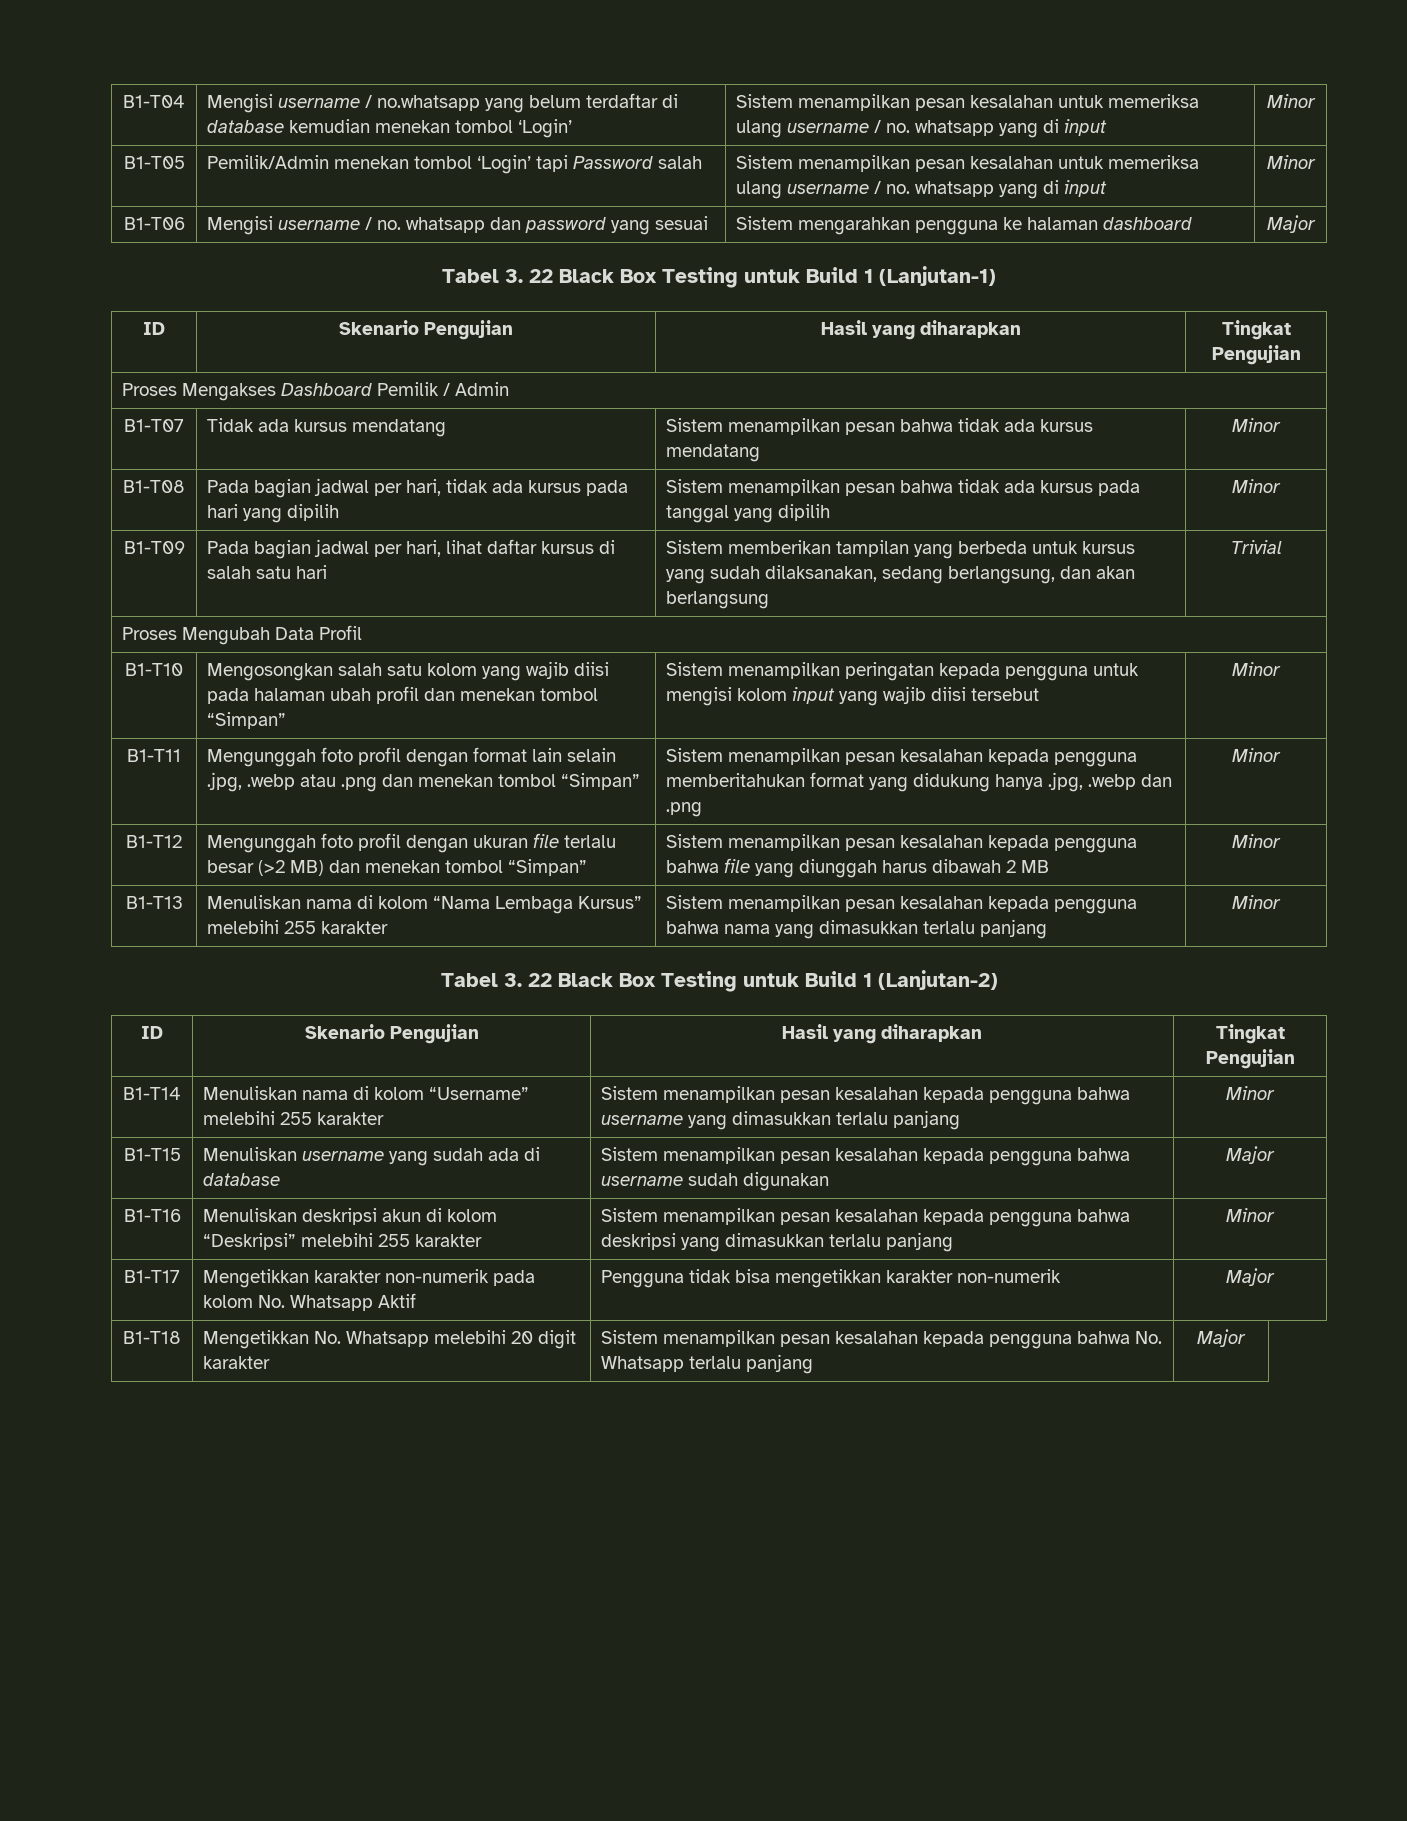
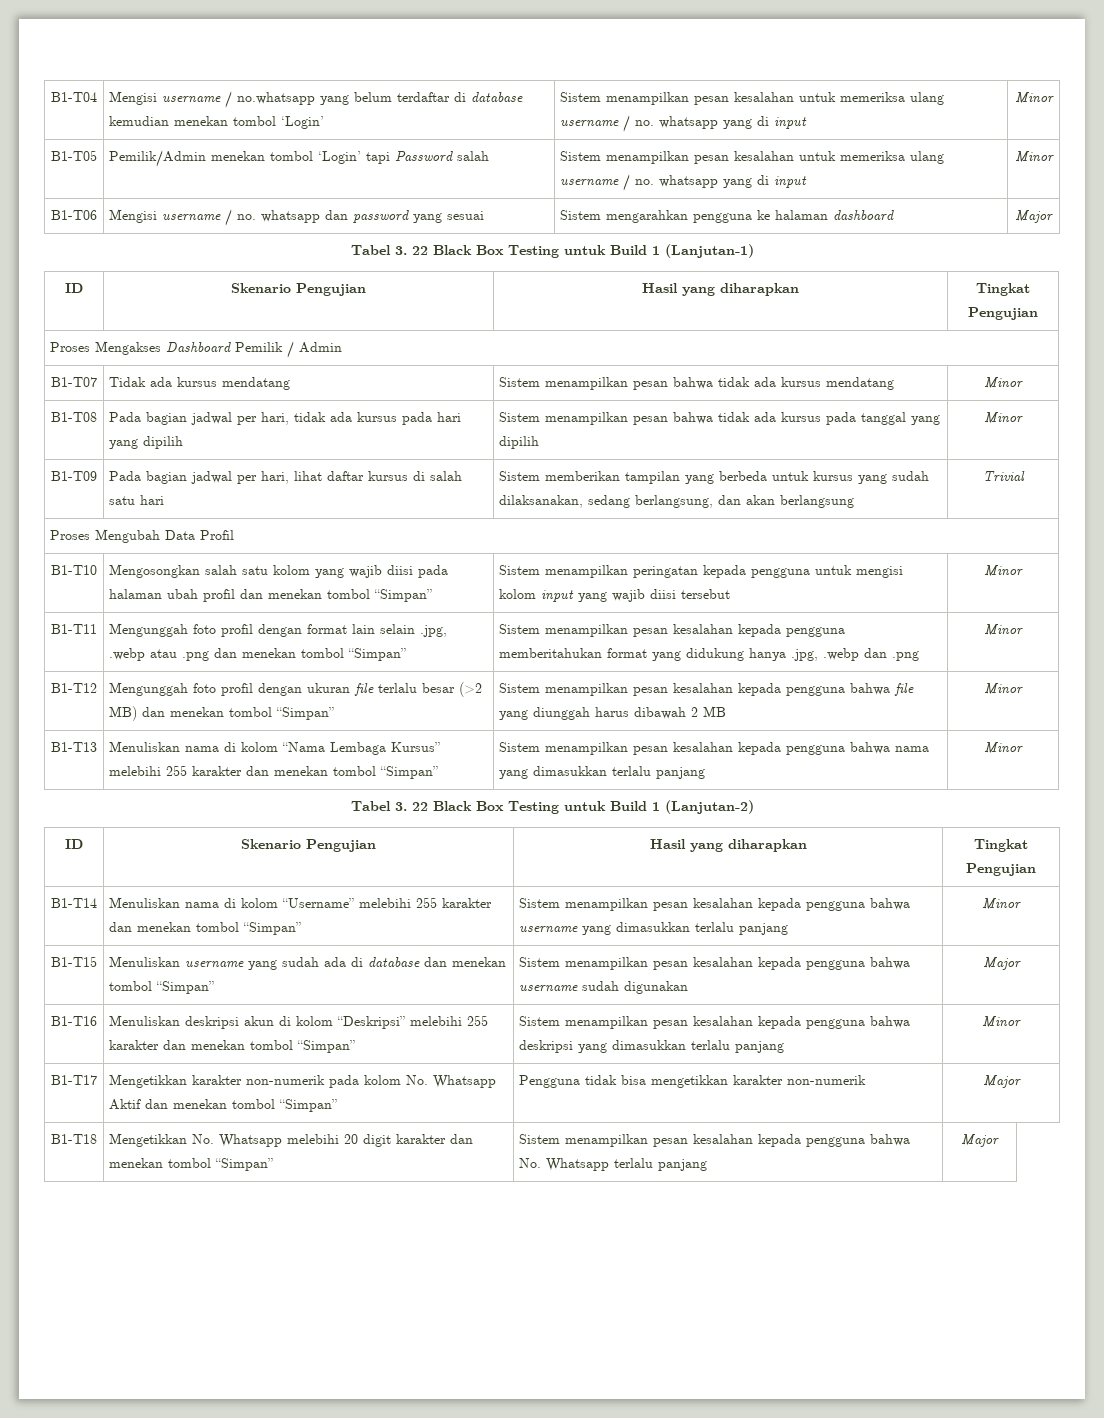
- B1-T13 | Menuliskan nama di kolom “Nama Lembaga Kursus” melebihi 255 karakter | Sistem menampilkan pesan kesalahan kepada pengguna bahwa nama yang dimasukkan terlalu panjang | Minor
+ B1-T13 | Menuliskan nama di kolom “Nama Lembaga Kursus” melebihi 255 karakter dan menekan tombol “Simpan” | Sistem menampilkan pesan kesalahan kepada pengguna bahwa nama yang dimasukkan terlalu panjang | Minor
- B1-T14 | Menuliskan nama di kolom “Username” melebihi 255 karakter | Sistem menampilkan pesan kesalahan kepada pengguna bahwa username yang dimasukkan terlalu panjang | Minor
+ B1-T14 | Menuliskan nama di kolom “Username” melebihi 255 karakter dan menekan tombol “Simpan” | Sistem menampilkan pesan kesalahan kepada pengguna bahwa username yang dimasukkan terlalu panjang | Minor
- B1-T15 | Menuliskan username yang sudah ada di database | Sistem menampilkan pesan kesalahan kepada pengguna bahwa username sudah digunakan | Major
+ B1-T15 | Menuliskan username yang sudah ada di database dan menekan tombol “Simpan” | Sistem menampilkan pesan kesalahan kepada pengguna bahwa username sudah digunakan | Major
- B1-T16 | Menuliskan deskripsi akun di kolom “Deskripsi” melebihi 255 karakter | Sistem menampilkan pesan kesalahan kepada pengguna bahwa deskripsi yang dimasukkan terlalu panjang | Minor
+ B1-T16 | Menuliskan deskripsi akun di kolom “Deskripsi” melebihi 255 karakter dan menekan tombol “Simpan” | Sistem menampilkan pesan kesalahan kepada pengguna bahwa deskripsi yang dimasukkan terlalu panjang | Minor
- B1-T17 | Mengetikkan karakter non-numerik pada kolom No. Whatsapp Aktif | Pengguna tidak bisa mengetikkan karakter non-numerik | Major
+ B1-T17 | Mengetikkan karakter non-numerik pada kolom No. Whatsapp Aktif dan menekan tombol “Simpan” | Pengguna tidak bisa mengetikkan karakter non-numerik | Major
- B1-T18 | Mengetikkan No. Whatsapp melebihi 20 digit karakter | Sistem menampilkan pesan kesalahan kepada pengguna bahwa No. Whatsapp terlalu panjang | Major
+ B1-T18 | Mengetikkan No. Whatsapp melebihi 20 digit karakter dan menekan tombol “Simpan” | Sistem menampilkan pesan kesalahan kepada pengguna bahwa No. Whatsapp terlalu panjang | Major

